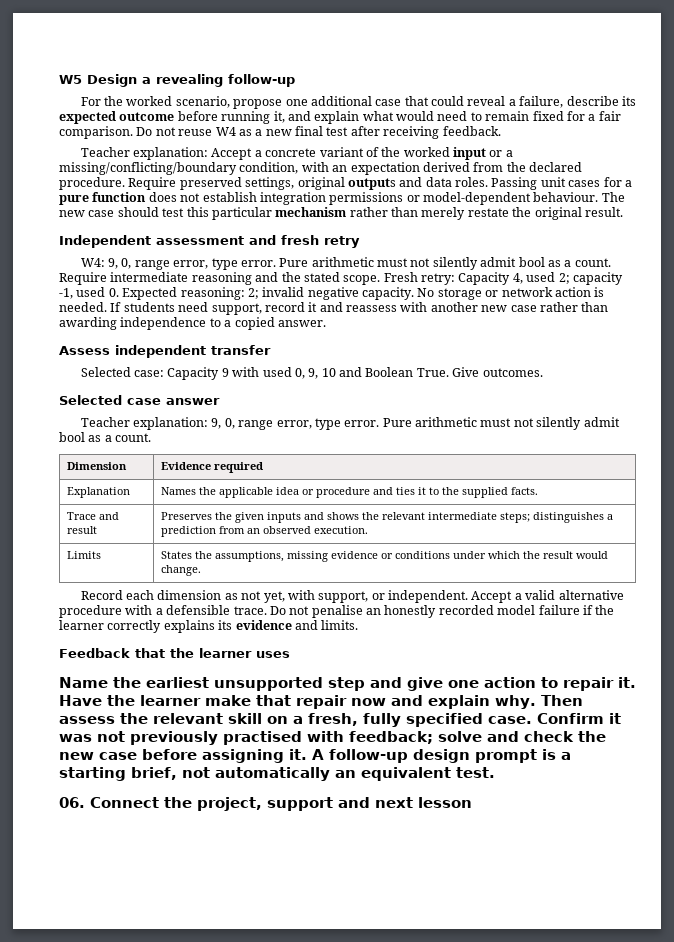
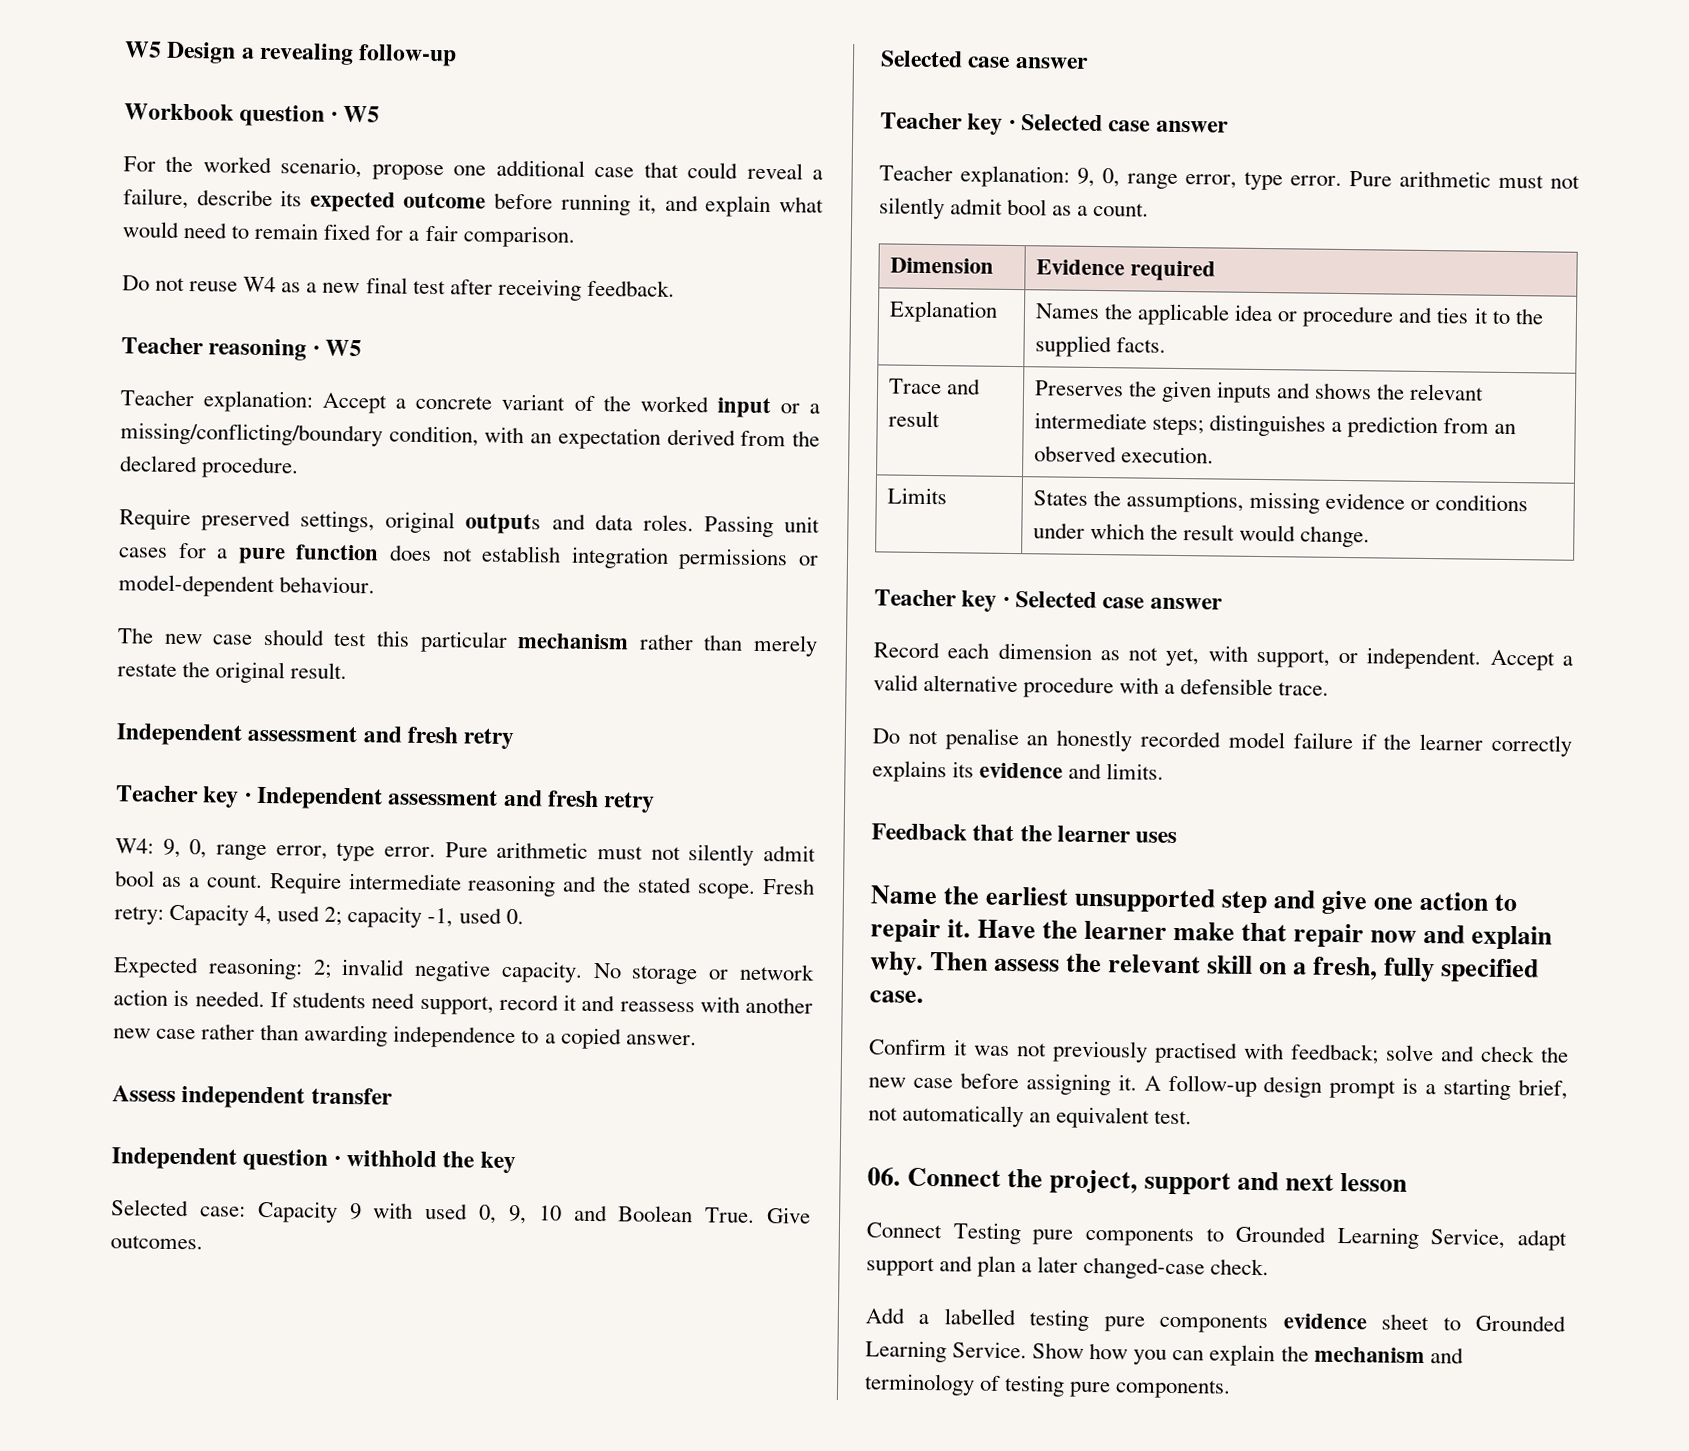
+ Workbook question · W5
- For the worked scenario, propose one additional case that could reveal a failure, describe its expected outcome before running it, and explain what would need to remain fixed for a fair comparison. Do not reuse W4 as a new final test after receiving feedback.
+ For the worked scenario, propose one additional case that could reveal a failure, describe its expected outcome before running it, and explain what would need to remain fixed for a fair comparison.
+ Do not reuse W4 as a new final test after receiving feedback.
+ Teacher reasoning · W5
- Teacher explanation: Accept a concrete variant of the worked input or a missing/conflicting/boundary condition, with an expectation derived from the declared procedure. Require preserved settings, original outputs and data roles.
+ Teacher explanation: Accept a concrete variant of the worked input or a missing/conflicting/boundary condition, with an expectation derived from the declared procedure.
+ Require preserved settings, original outputs and data roles.
- Passing unit cases for a pure function does not establish integration permissions or model-dependent behaviour. The new case should test this particular mechanism rather than merely restate the original result.
+ Passing unit cases for a pure function does not establish integration permissions or model-dependent behaviour.
+ The new case should test this particular mechanism rather than merely restate the original result.
+ Teacher key · Independent assessment and fresh retry
- Fresh retry: Capacity 4, used 2; capacity -1, used 0. Expected reasoning: 2; invalid negative capacity.
+ Fresh retry: Capacity 4, used 2; capacity -1, used 0.
+ Expected reasoning: 2; invalid negative capacity.
+ Independent question · withhold the key
  Give outcomes.
  Selected case answer
+ Teacher key · Selected case answer
  Limits | States the assumptions, missing evidence or conditions under which the result would change.
+ Teacher key · Selected case answer
- Accept a valid alternative procedure with a defensible trace. Do not penalise an honestly recorded model failure if the learner correctly explains its evidence and limits.
+ Accept a valid alternative procedure with a defensible trace.
+ Do not penalise an honestly recorded model failure if the learner correctly explains its evidence and limits.
- Then assess the relevant skill on a fresh, fully specified case. Confirm it was not previously practised with feedback; solve and check the new case before assigning it.
+ Then assess the relevant skill on a fresh, fully specified case.
+ Confirm it was not previously practised with feedback; solve and check the new case before assigning it.
+ Connect Testing pure components to Grounded Learning Service, adapt support and plan a later changed-case check.
+ Add a labelled testing pure components evidence sheet to Grounded Learning Service. Show how you can explain the mechanism and terminology of testing pure components.

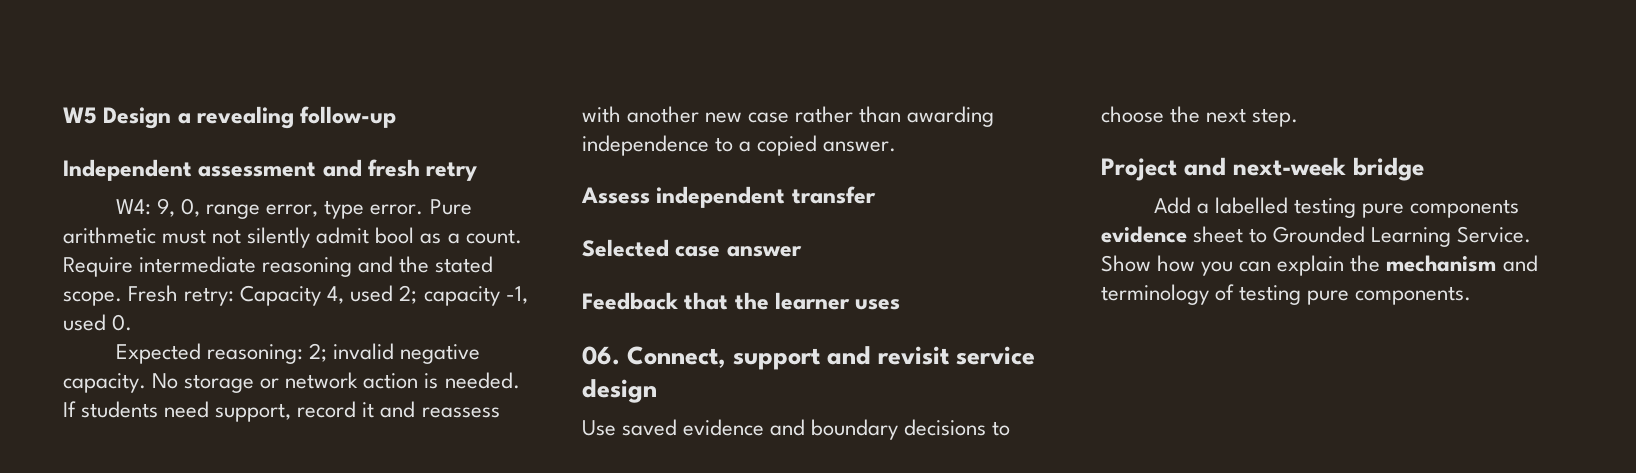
- Workbook question · W5
- For the worked scenario, propose one additional case that could reveal a failure, describe its expected outcome before running it, and explain what would need to remain fixed for a fair comparison.
- Do not reuse W4 as a new final test after receiving feedback.
- Teacher reasoning · W5
- Teacher explanation: Accept a concrete variant of the worked input or a missing/conflicting/boundary condition, with an expectation derived from the declared procedure.
- Require preserved settings, original outputs and data roles. Passing unit cases for a pure function does not establish integration permissions or model-dependent behaviour.
- The new case should test this particular mechanism rather than merely restate the original result.
  Independent assessment and fresh retry
- Teacher key · Independent assessment and fresh retry
- Independent question · withhold the key
- Selected case: Capacity 9 with used 0, 9, 10 and Boolean True. Give outcomes.
  Selected case answer
- Teacher key · Selected case answer
- Teacher explanation: 9, 0, range error, type error. Pure arithmetic must not silently admit bool as a count.
- Dimension | Evidence required
- Explanation | Names the applicable idea or procedure and ties it to the supplied facts.
- Trace and result | Preserves the given inputs and shows the relevant intermediate steps; distinguishes a prediction from an observed execution.
- Limits | States the assumptions, missing evidence or conditions under which the result would change.
- Teacher key · Selected case answer
- Record each dimension as not yet, with support, or independent. Accept a valid alternative procedure with a defensible trace.
- Do not penalise an honestly recorded model failure if the learner correctly explains its evidence and limits.
- Name the earliest unsupported step and give one action to repair it. Have the learner make that repair now and explain why. Then assess the relevant skill on a fresh, fully specified case.
- Confirm it was not previously practised with feedback; solve and check the new case before assigning it. A follow-up design prompt is a starting brief, not automatically an equivalent test.
- 06. Connect the project, support and next lesson
- Connect Testing pure components to Grounded Learning Service, adapt support and plan a later changed-case check.
+ 06. Connect, support and revisit service design
+ Use saved evidence and boundary decisions to choose the next step.
+ Project and next-week bridge

